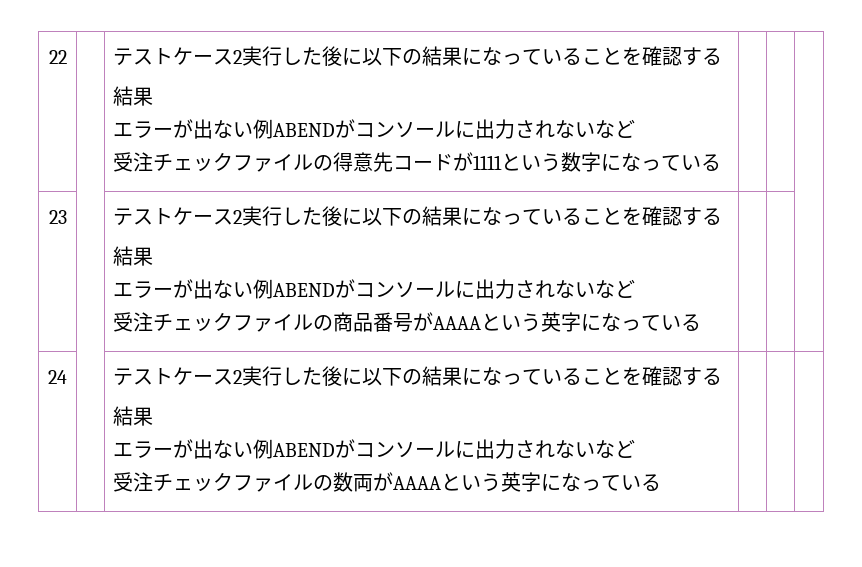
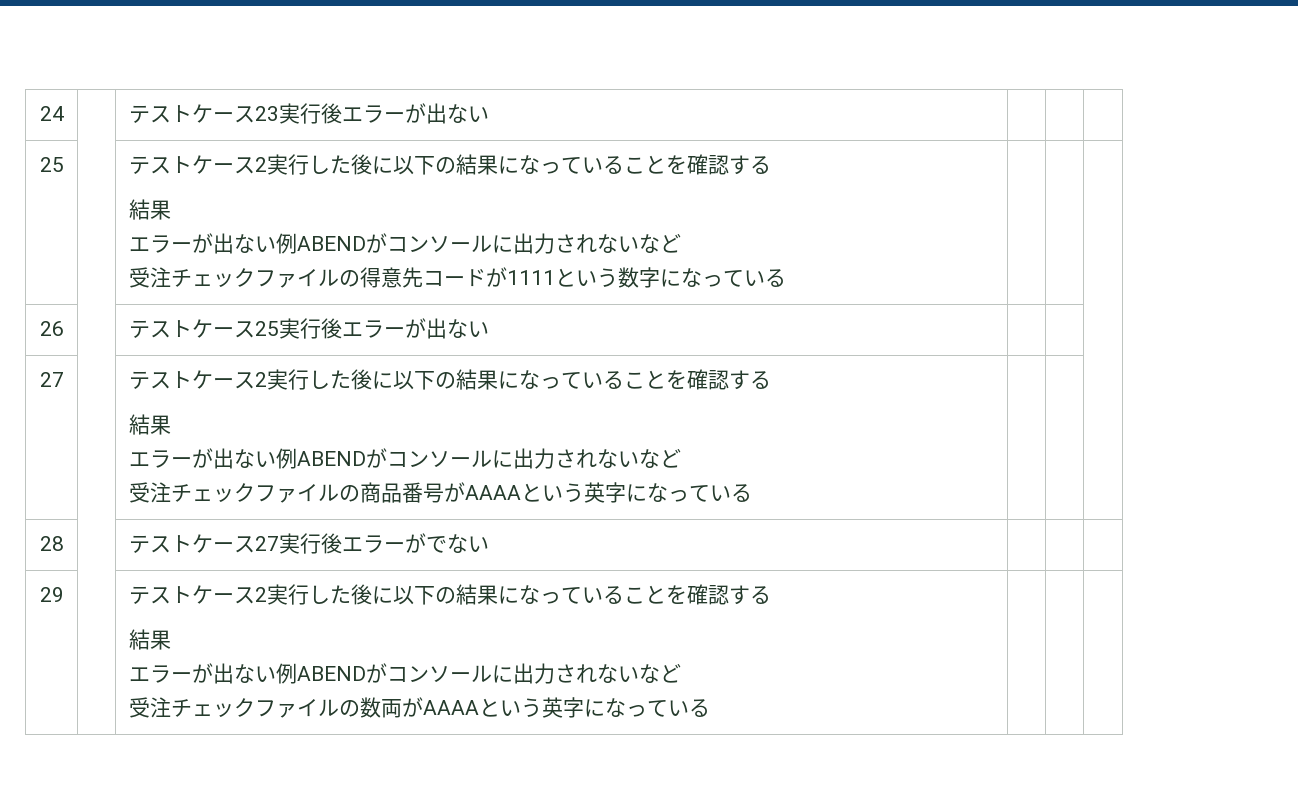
- 22
+ 24 | | テストケース23実行後エラーが出ない | | |
+ 25
- 23
+ 26 | | テストケース25実行後エラーが出ない | | |
+ 27
- 24
+ 28 | | テストケース27実行後エラーがでない | | |
+ 29

